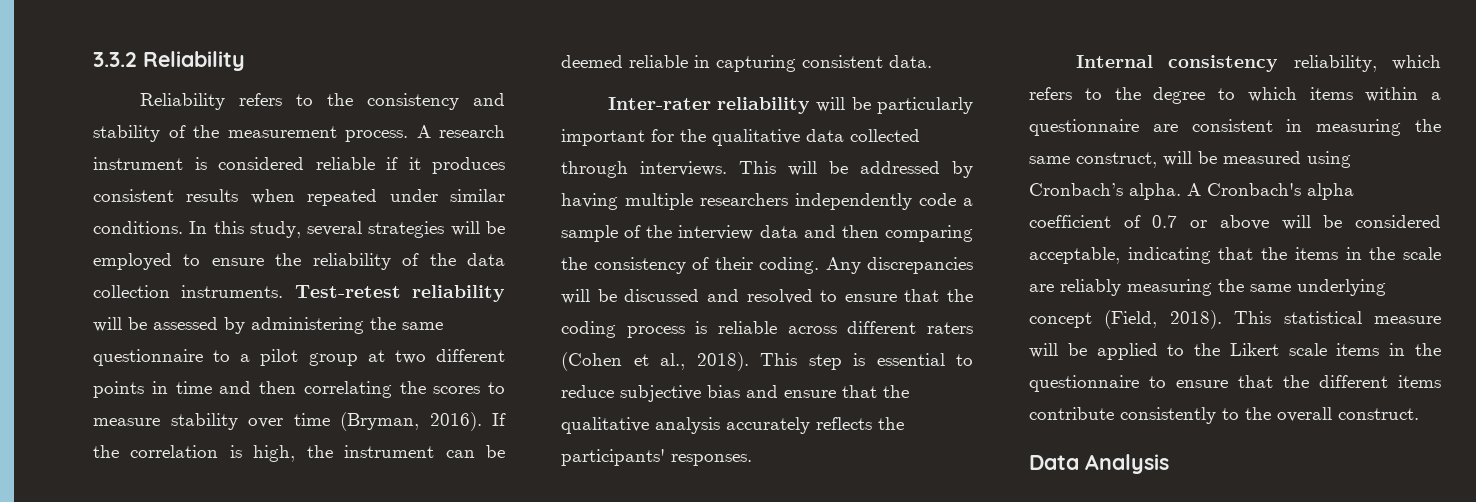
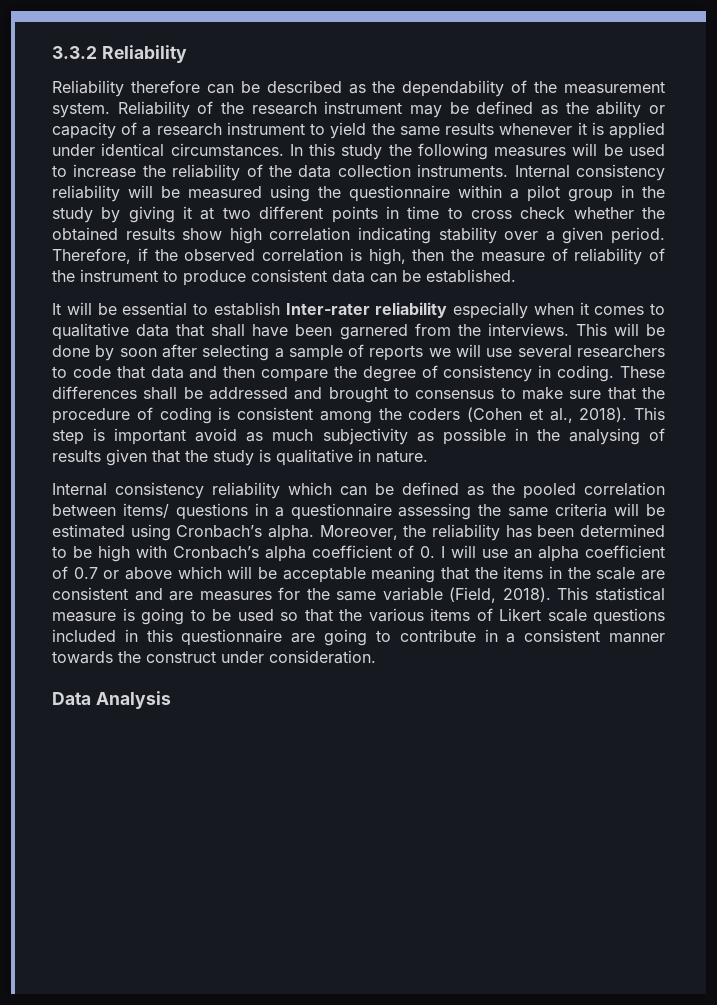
- Reliability refers to the consistency and stability of the measurement process. A research instrument is considered reliable if it produces consistent results when repeated under similar conditions. In this study, several strategies will be employed to ensure the reliability of the data collection instruments.
+ Reliability therefore can be described as the dependability of the measurement system. Reliability of the research instrument may be defined as the ability or capacity of a research instrument to yield the same results whenever it is applied under identical circumstances. In this study the following measures will be used to increase the reliability of the data collection instruments.
- Test-retest reliability will be assessed by administering the same questionnaire to a pilot group at two different points in time and then correlating the scores to measure stability over time (Bryman, 2016). If the correlation is high, the instrument can be deemed reliable in capturing consistent data.
- Inter-rater reliability will be particularly important for the qualitative data collected through interviews. This will be addressed by having multiple researchers independently code a sample of the interview data and then comparing the consistency of their coding. Any discrepancies will be discussed and resolved to ensure that the coding process is reliable across different raters (Cohen et al., 2018).
+ Internal consistency reliability will be measured using the questionnaire within a pilot group in the study by giving it at two different points in time to cross check whether the obtained results show high correlation indicating stability over a given period. Therefore, if the observed correlation is high, then the measure of reliability of the instrument to produce consistent data can be established.
+ It will be essential to establish Inter-rater reliability especially when it comes to qualitative data that shall have been garnered from the interviews. This will be done by soon after selecting a sample of reports we will use several researchers to code that data and then compare the degree of consistency in coding. These differences shall be addressed and brought to consensus to make sure that the procedure of coding is consistent among the coders (Cohen et al., 2018).
- This step is essential to reduce subjective bias and ensure that the qualitative analysis accurately reflects the participants' responses.
- Internal consistency reliability, which refers to the degree to which items within a questionnaire are consistent in measuring the same construct, will be measured using Cronbach’s alpha.
+ This step is important avoid as much subjectivity as possible in the analysing of results given that the study is qualitative in nature.
+ Internal consistency reliability which can be defined as the pooled correlation between items/ questions in a questionnaire assessing the same criteria will be estimated using Cronbach’s alpha.
- A Cronbach's alpha coefficient of 0.7 or above will be considered acceptable, indicating that the items in the scale are reliably measuring the same underlying concept (Field, 2018).
+ Moreover, the reliability has been determined to be high with Cronbach’s alpha coefficient of 0. I will use an alpha coefficient of 0.7 or above which will be acceptable meaning that the items in the scale are consistent and are measures for the same variable (Field, 2018).
- This statistical measure will be applied to the Likert scale items in the questionnaire to ensure that the different items contribute consistently to the overall construct.
+ This statistical measure is going to be used so that the various items of Likert scale questions included in this questionnaire are going to contribute in a consistent manner towards the construct under consideration.

